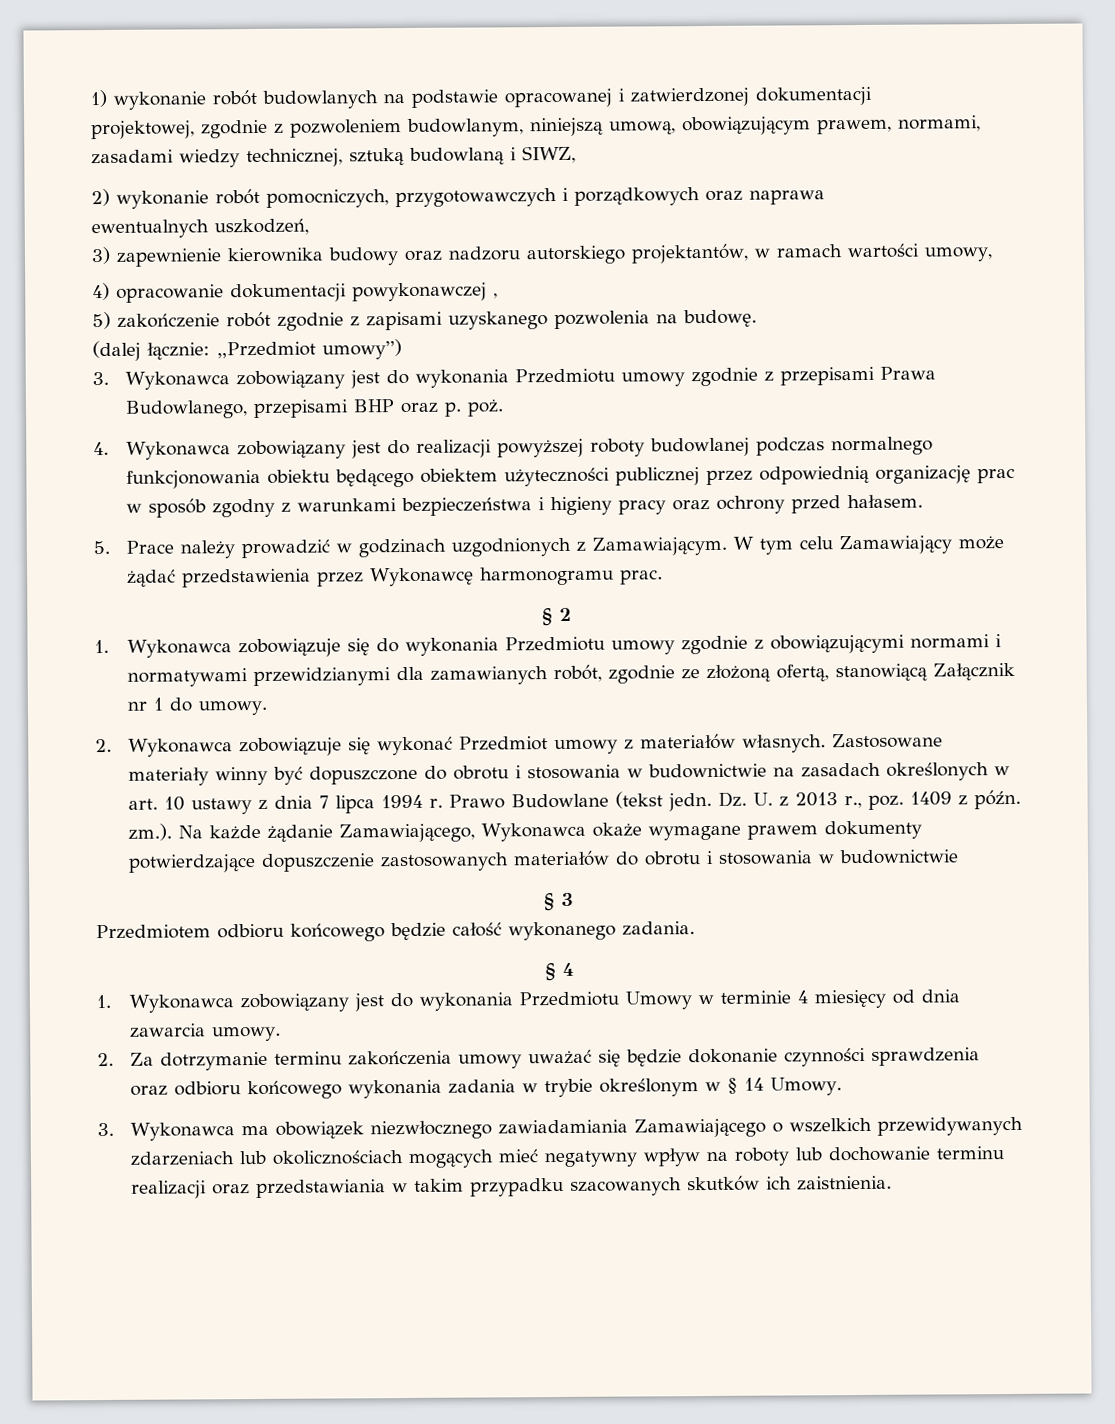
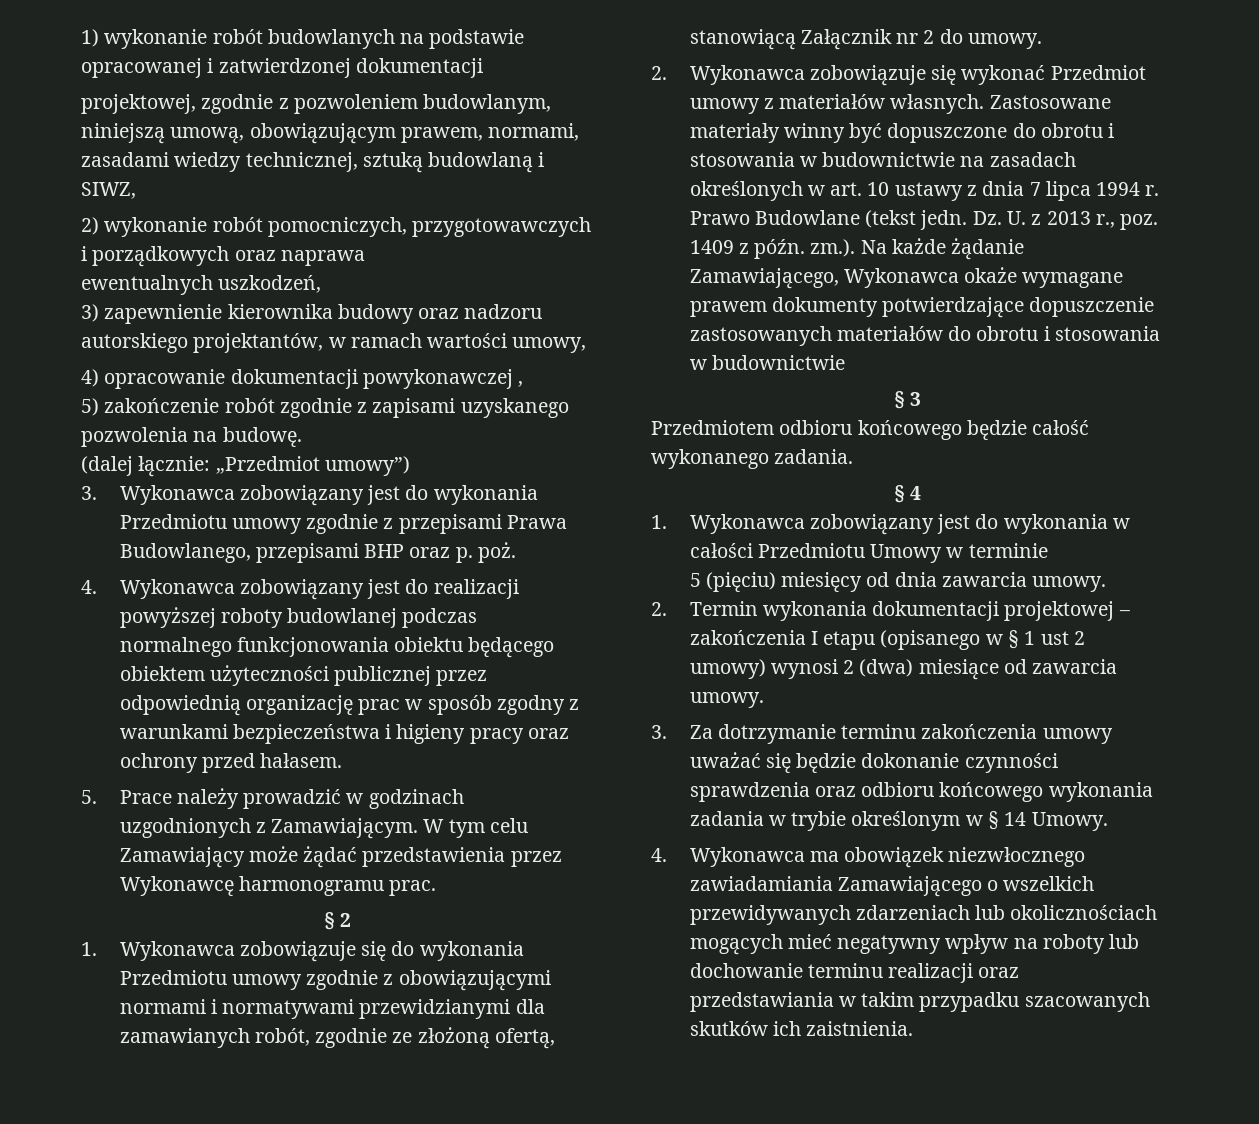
- 1. Wykonawca zobowiązuje się do wykonania Przedmiotu umowy zgodnie z obowiązującymi normami i normatywami przewidzianymi dla zamawianych robót, zgodnie ze złożoną ofertą, stanowiącą Załącznik nr 1 do umowy.
+ 1. Wykonawca zobowiązuje się do wykonania Przedmiotu umowy zgodnie z obowiązującymi normami i normatywami przewidzianymi dla zamawianych robót, zgodnie ze złożoną ofertą, stanowiącą Załącznik nr 2 do umowy.
- 1. Wykonawca zobowiązany jest do wykonania Przedmiotu Umowy w terminie 4 miesięcy od dnia zawarcia umowy.
+ 1. Wykonawca zobowiązany jest do wykonania w całości Przedmiotu Umowy w terminie
+ 5 (pięciu) miesięcy od dnia zawarcia umowy.
- 2. Za dotrzymanie terminu zakończenia umowy uważać się będzie dokonanie czynności sprawdzenia oraz odbioru końcowego wykonania zadania w trybie określonym w § 14 Umowy.
+ 2. Termin wykonania dokumentacji projektowej – zakończenia I etapu (opisanego w § 1 ust 2 umowy) wynosi 2 (dwa) miesiące od zawarcia umowy.
+ 3. Za dotrzymanie terminu zakończenia umowy uważać się będzie dokonanie czynności sprawdzenia oraz odbioru końcowego wykonania zadania w trybie określonym w § 14 Umowy.
- 3. Wykonawca ma obowiązek niezwłocznego zawiadamiania Zamawiającego o wszelkich przewidywanych zdarzeniach lub okolicznościach mogących mieć negatywny wpływ na roboty lub dochowanie terminu realizacji oraz przedstawiania w takim przypadku szacowanych skutków ich zaistnienia.
+ 4. Wykonawca ma obowiązek niezwłocznego zawiadamiania Zamawiającego o wszelkich przewidywanych zdarzeniach lub okolicznościach mogących mieć negatywny wpływ na roboty lub dochowanie terminu realizacji oraz przedstawiania w takim przypadku szacowanych skutków ich zaistnienia.

